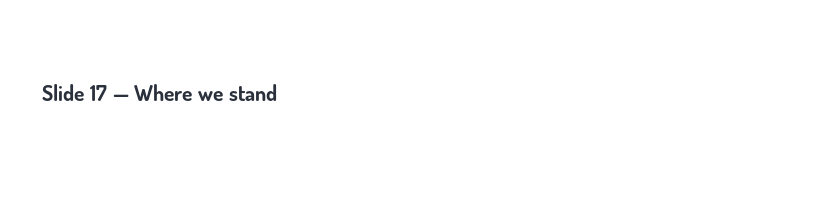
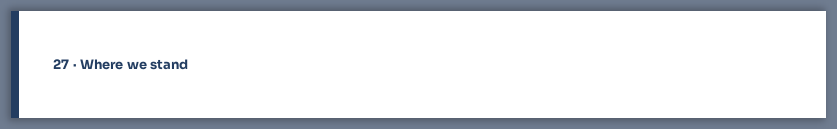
- Slide 17 — Where we stand
+ 27 · Where we stand

